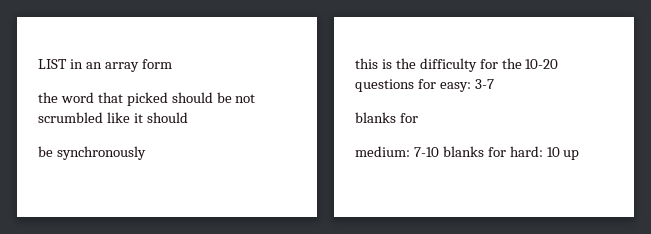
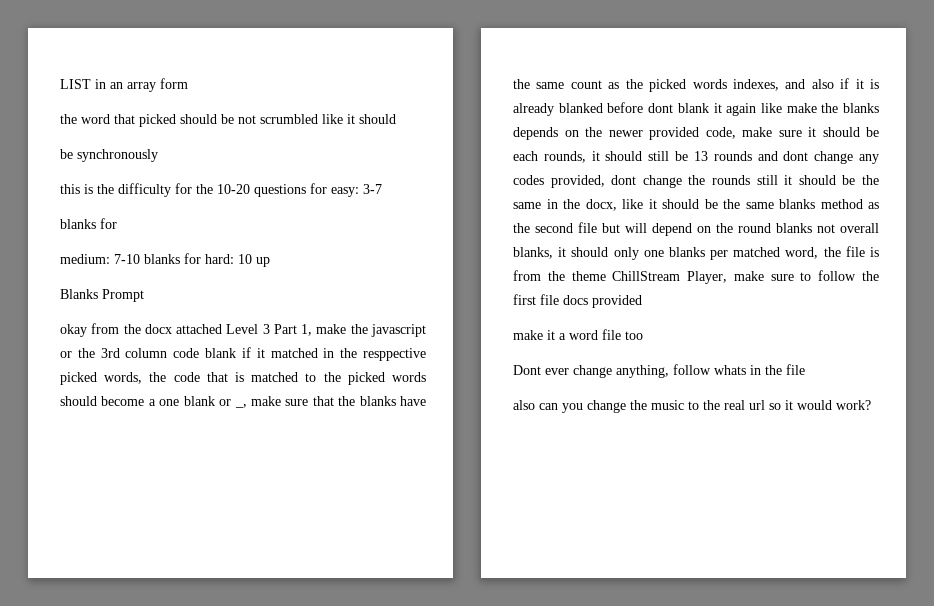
+ Blanks Prompt
+ okay from the docx attached Level 3 Part 1, make the javascript or the 3rd column code blank if it matched in the resppective picked words, the code that is matched to the picked words should become a one blank or _, make sure that the blanks have the same count as the picked words indexes, and also if it is already blanked before dont blank it again like make the blanks depends on the newer provided code, make sure it should be each rounds, it should still be 13 rounds and dont change any codes provided, dont change the rounds still it should be the same in the docx, like it should be the same blanks method as the second file but will depend on the round blanks not overall blanks, it should only one blanks per matched word, the file is from the theme ChillStream Player, make sure to follow the first file docs provided
+ make it a word file too
+ Dont ever change anything, follow whats in the file
+ also can you change the music to the real url so it would work?

